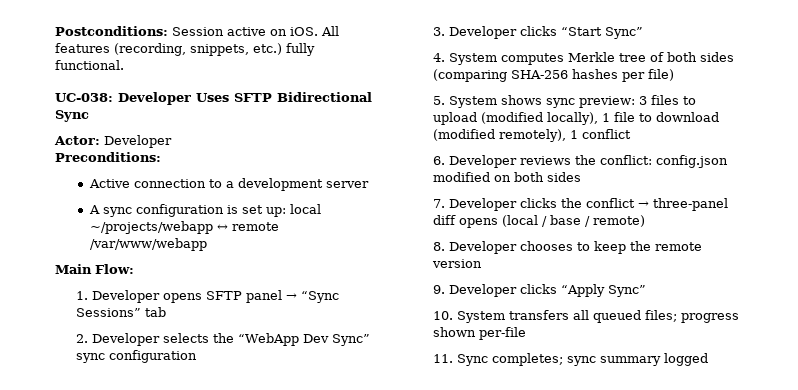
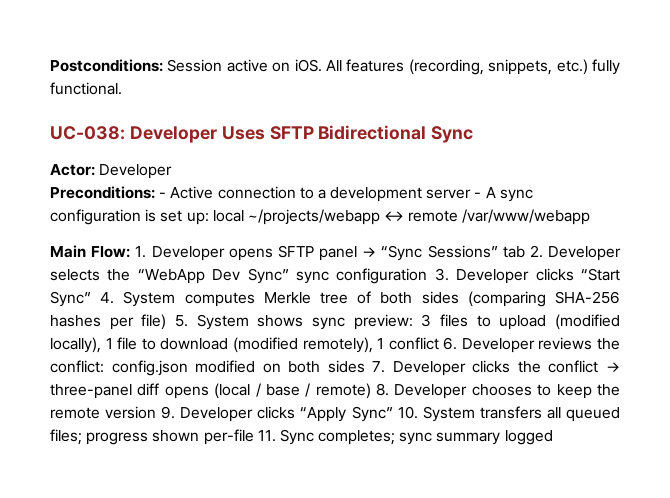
- Preconditions:
- Active connection to a development server
- A sync configuration is set up: local ~/projects/webapp ↔ remote /var/www/webapp
+ Preconditions: - Active connection to a development server - A sync configuration is set up: local ~/projects/webapp ↔ remote /var/www/webapp
- Main Flow:
- 1. Developer opens SFTP panel → “Sync Sessions” tab
- 2. Developer selects the “WebApp Dev Sync” sync configuration
- 3. Developer clicks “Start Sync”
- 4. System computes Merkle tree of both sides (comparing SHA-256 hashes per file)
- 5. System shows sync preview:
+ Main Flow: 1. Developer opens SFTP panel → “Sync Sessions” tab 2. Developer selects the “WebApp Dev Sync” sync configuration 3. Developer clicks “Start Sync” 4. System computes Merkle tree of both sides (comparing SHA-256 hashes per file) 5. System shows sync preview:
- 3 files to upload (modified locally), 1 file to download (modified remotely), 1 conflict
- 6. Developer reviews the conflict:
+ 3 files to upload (modified locally), 1 file to download (modified remotely), 1 conflict 6. Developer reviews the conflict:
- config.json modified on both sides
- 7. Developer clicks the conflict → three-panel diff opens (local / base / remote)
- 8. Developer chooses to keep the remote version
- 9. Developer clicks “Apply Sync”
- 10. System transfers all queued files;
+ config.json modified on both sides 7. Developer clicks the conflict → three-panel diff opens (local / base / remote) 8. Developer chooses to keep the remote version 9. Developer clicks “Apply Sync” 10. System transfers all queued files;
- progress shown per-file
- 11. Sync completes;
+ progress shown per-file 11. Sync completes;

